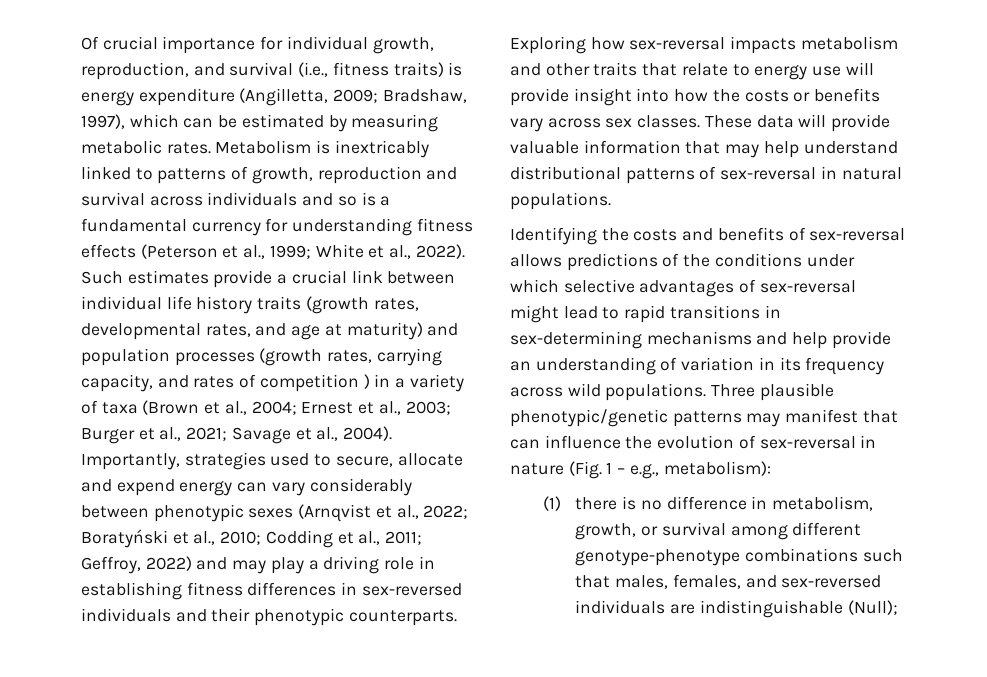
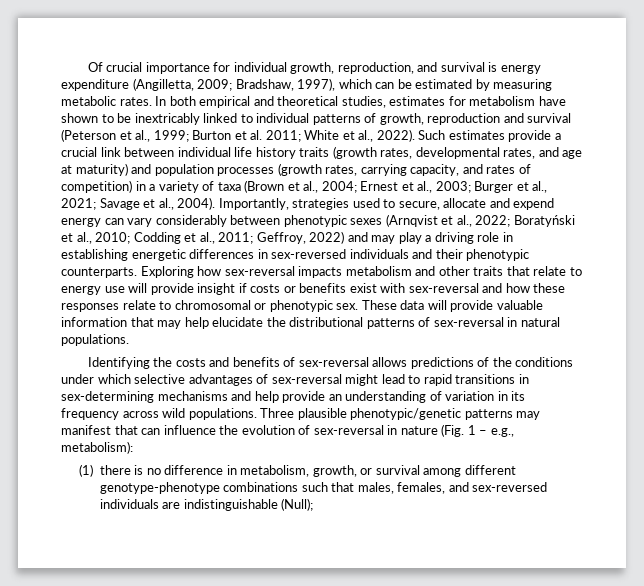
- Of crucial importance for individual growth, reproduction, and survival (i.e., fitness traits) is energy expenditure (Angilletta, 2009; Bradshaw, 1997), which can be estimated by measuring metabolic rates.
+ Of crucial importance for individual growth, reproduction, and survival is energy expenditure (Angilletta, 2009; Bradshaw, 1997), which can be estimated by measuring metabolic rates.
- Metabolism is inextricably linked to patterns of growth, reproduction and survival across individuals and so is a fundamental currency for understanding fitness effects (Peterson et al., 1999; White et al., 2022).
+ In both empirical and theoretical studies, estimates for metabolism have shown to be inextricably linked to individual patterns of growth, reproduction and survival (Peterson et al., 1999; Burton et al. 2011; White et al., 2022).
- Such estimates provide a crucial link between individual life history traits (growth rates, developmental rates, and age at maturity) and population processes (growth rates, carrying capacity, and rates of competition ) in a variety of taxa (Brown et al., 2004; Ernest et al., 2003; Burger et al., 2021; Savage et al., 2004).
+ Such estimates provide a crucial link between individual life history traits (growth rates, developmental rates, and age at maturity) and population processes (growth rates, carrying capacity, and rates of competition) in a variety of taxa (Brown et al., 2004; Ernest et al., 2003; Burger et al., 2021; Savage et al., 2004).
- Importantly, strategies used to secure, allocate and expend energy can vary considerably between phenotypic sexes (Arnqvist et al., 2022; Boratyński et al., 2010; Codding et al., 2011; Geffroy, 2022) and may play a driving role in establishing fitness differences in sex-reversed individuals and their phenotypic counterparts.
+ Importantly, strategies used to secure, allocate and expend energy can vary considerably between phenotypic sexes (Arnqvist et al., 2022; Boratyński et al., 2010; Codding et al., 2011; Geffroy, 2022) and may play a driving role in establishing energetic differences in sex-reversed individuals and their phenotypic counterparts.
- Exploring how sex-reversal impacts metabolism and other traits that relate to energy use will provide insight into how the costs or benefits vary across sex classes.
+ Exploring how sex-reversal impacts metabolism and other traits that relate to energy use will provide insight if costs or benefits exist with sex-reversal and how these responses relate to chromosomal or phenotypic sex.
- These data will provide valuable information that may help understand distributional patterns of sex-reversal in natural populations.
+ These data will provide valuable information that may help elucidate the distributional patterns of sex-reversal in natural populations.

